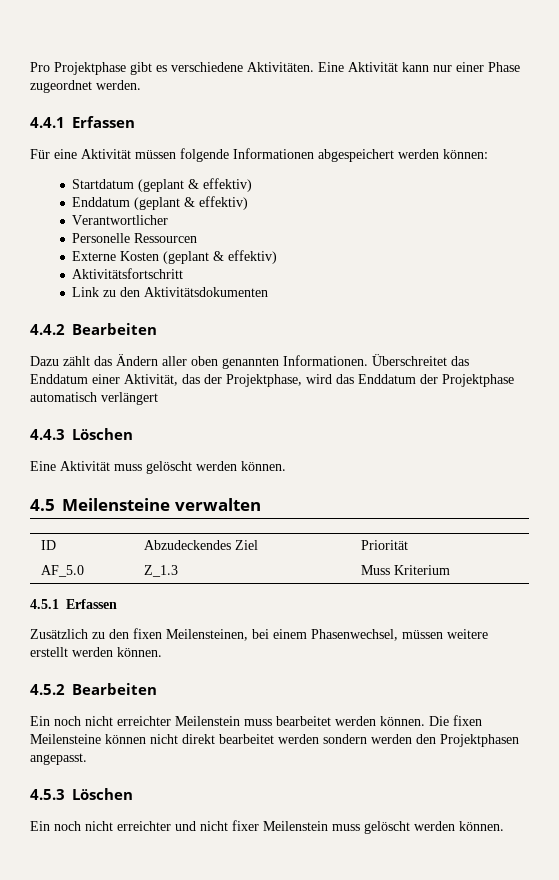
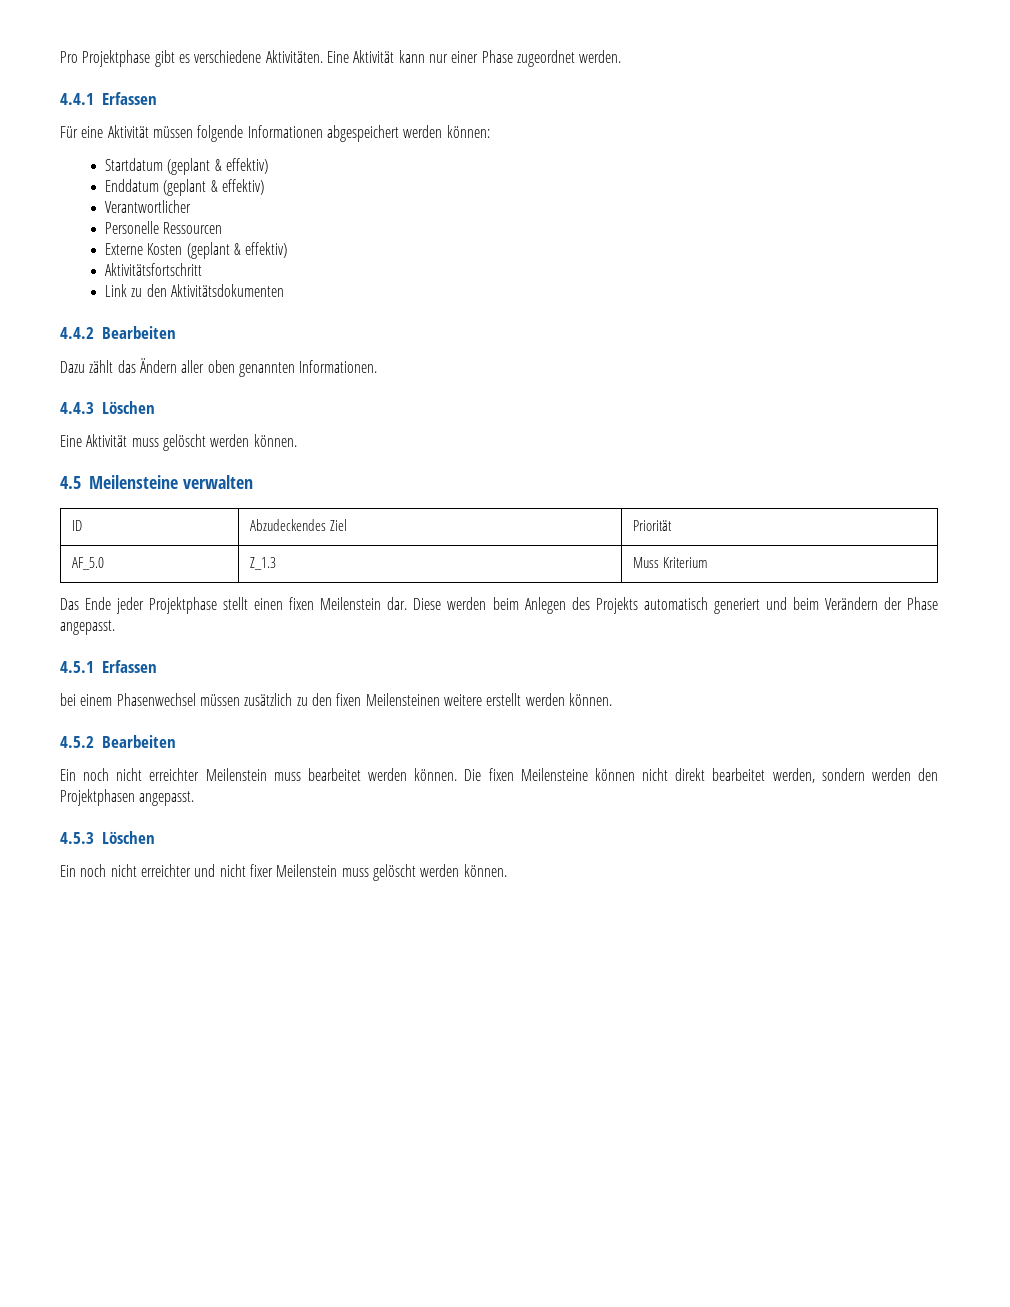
- Überschreitet das Enddatum einer Aktivität, das der Projektphase, wird das Enddatum der Projektphase automatisch verlängert
+ Das Ende jeder Projektphase stellt einen fixen Meilenstein dar. Diese werden beim Anlegen des Projekts automatisch generiert und beim Verändern der Phase angepasst.
  4.5.1 Erfassen
- Zusätzlich zu den fixen Meilensteinen, bei einem Phasenwechsel, müssen weitere erstellt werden können.
+ bei einem Phasenwechsel müssen zusätzlich zu den fixen Meilensteinen weitere erstellt werden können.
- Die fixen Meilensteine können nicht direkt bearbeitet werden sondern werden den Projektphasen angepasst.
+ Die fixen Meilensteine können nicht direkt bearbeitet werden, sondern werden den Projektphasen angepasst.

